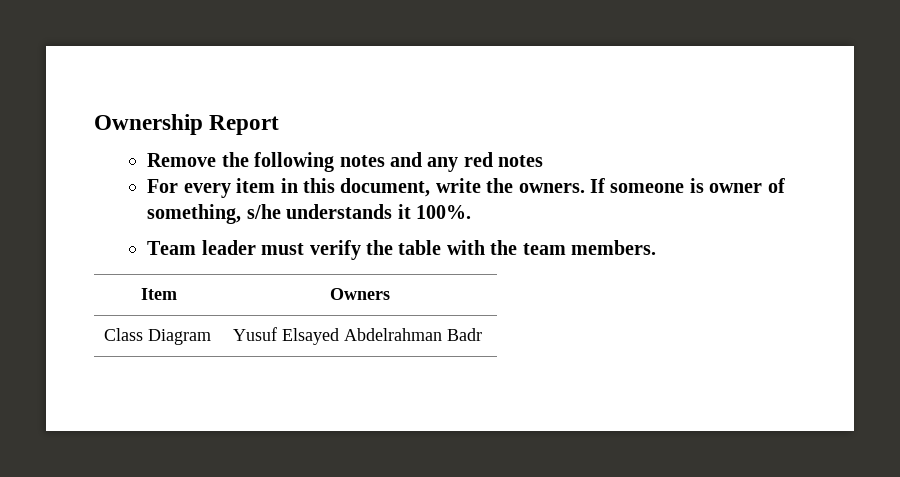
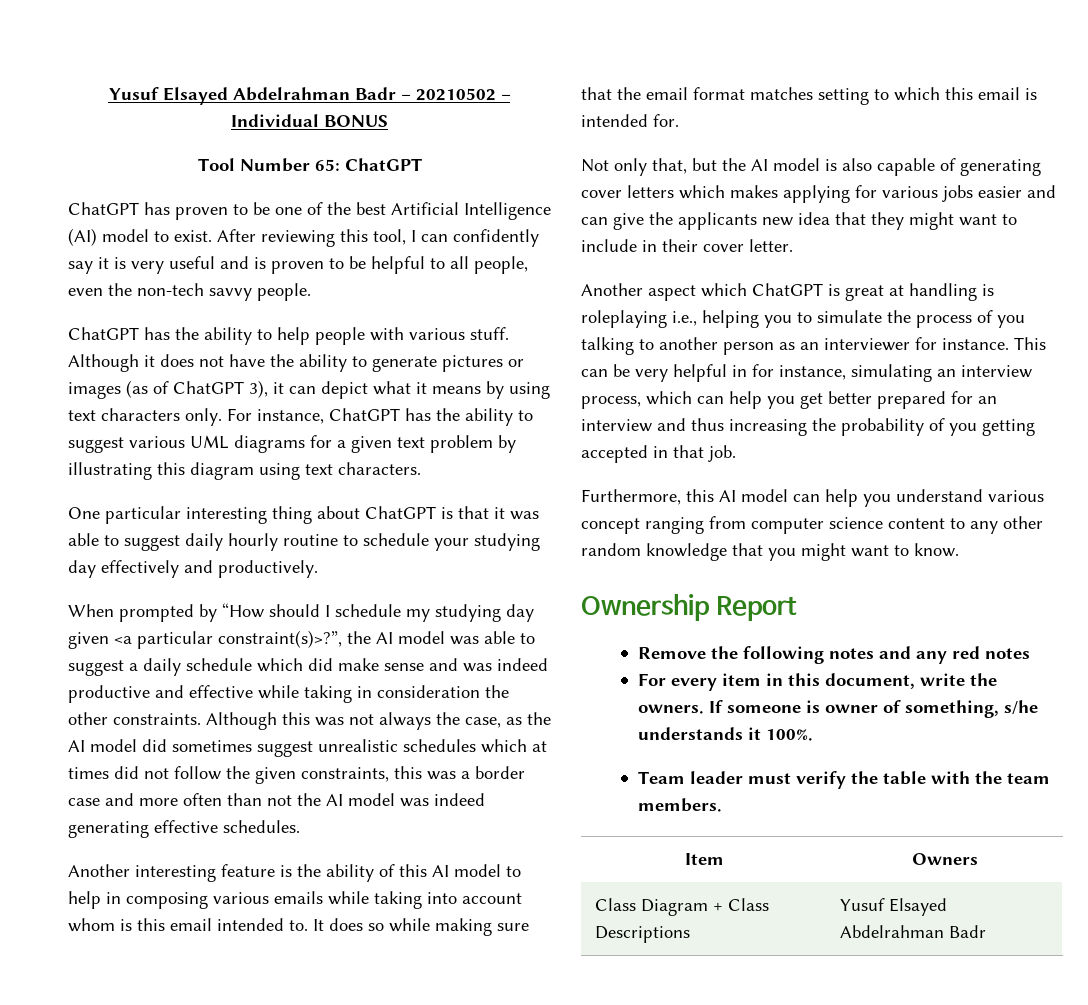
+ Yusuf Elsayed Abdelrahman Badr – 20210502 – Individual BONUS
+ Tool Number 65: ChatGPT
+ ChatGPT has proven to be one of the best Artificial Intelligence (AI) model to exist. After reviewing this tool, I can confidently say it is very useful and is proven to be helpful to all people, even the non-tech savvy people.
+ ChatGPT has the ability to help people with various stuff. Although it does not have the ability to generate pictures or images (as of ChatGPT 3), it can depict what it means by using text characters only. For instance, ChatGPT has the ability to suggest various UML diagrams for a given text problem by illustrating this diagram using text characters.
+ One particular interesting thing about ChatGPT is that it was able to suggest daily hourly routine to schedule your studying day effectively and productively.
+ When prompted by “How should I schedule my studying day given <a particular constraint(s)>?”, the AI model was able to suggest a daily schedule which did make sense and was indeed productive and effective while taking in consideration the other constraints. Although this was not always the case, as the AI model did sometimes suggest unrealistic schedules which at times did not follow the given constraints, this was a border case and more often than not the AI model was indeed generating effective schedules.
+ Another interesting feature is the ability of this AI model to help in composing various emails while taking into account whom is this email intended to. It does so while making sure that the email format matches setting to which this email is intended for.
+ Not only that, but the AI model is also capable of generating cover letters which makes applying for various jobs easier and can give the applicants new idea that they might want to include in their cover letter.
+ Another aspect which ChatGPT is great at handling is roleplaying i.e., helping you to simulate the process of you talking to another person as an interviewer for instance. This can be very helpful in for instance, simulating an interview process, which can help you get better prepared for an interview and thus increasing the probability of you getting accepted in that job.
+ Furthermore, this AI model can help you understand various concept ranging from computer science content to any other random knowledge that you might want to know.
- Class Diagram | Yusuf Elsayed Abdelrahman Badr
+ Class Diagram + Class Descriptions | Yusuf Elsayed Abdelrahman Badr

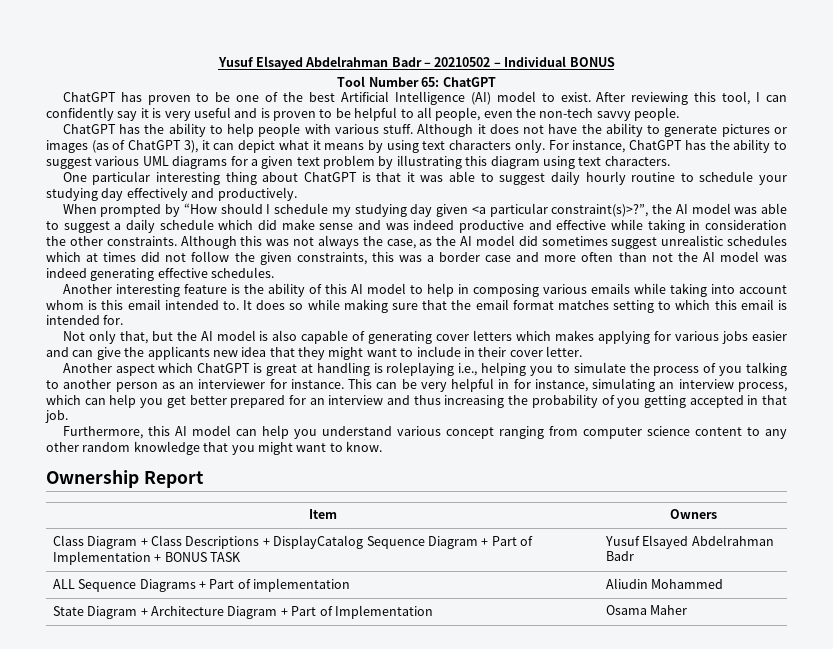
- Remove the following notes and any red notes
- For every item in this document, write the owners. If someone is owner of something, s/he understands it 100%.
- Team leader must verify the table with the team members.
- Class Diagram + Class Descriptions | Yusuf Elsayed Abdelrahman Badr
+ Class Diagram + Class Descriptions + DisplayCatalog Sequence Diagram + Part of Implementation + BONUS TASK | Yusuf Elsayed Abdelrahman Badr
+ ALL Sequence Diagrams + Part of implementation | Aliudin Mohammed
+ State Diagram + Architecture Diagram + Part of Implementation | Osama Maher

